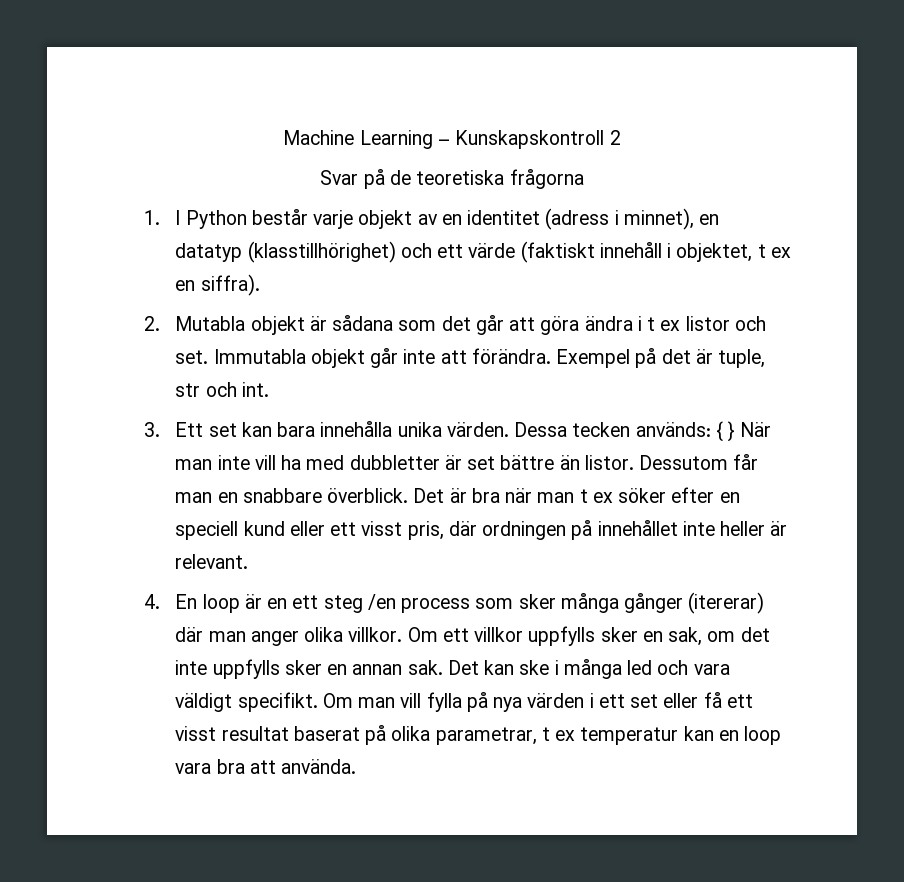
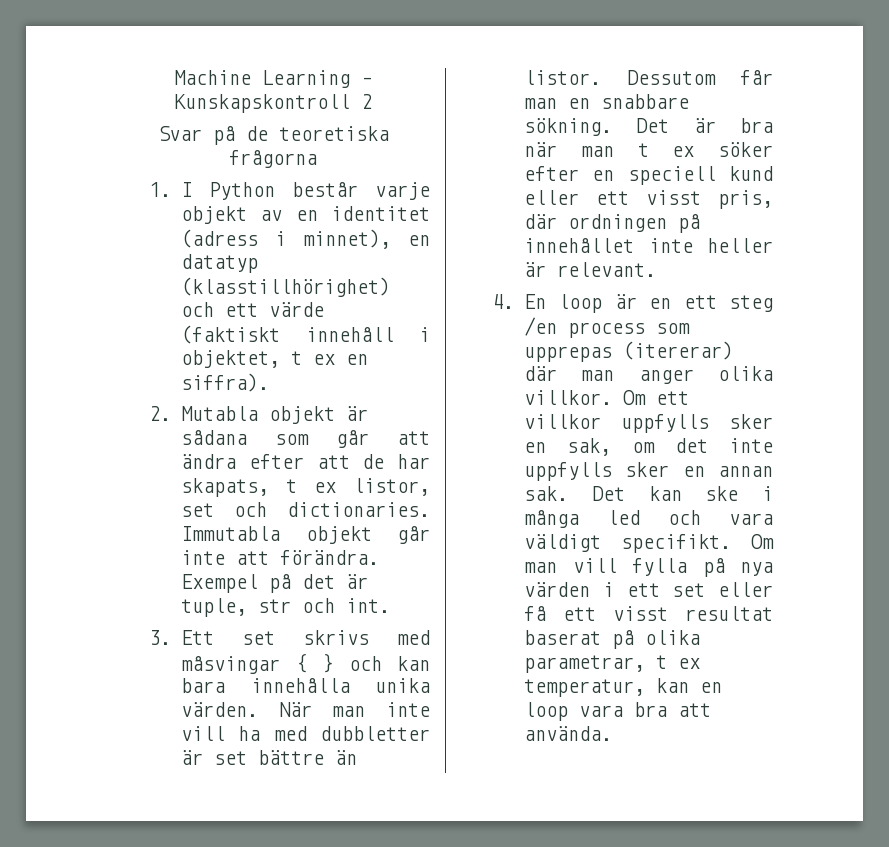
- 2. Mutabla objekt är sådana som det går att göra ändra i t ex listor och set.
+ 2. Mutabla objekt är sådana som går att ändra efter att de har skapats, t ex listor, set och dictionaries.
- 3. Ett set kan bara innehålla unika värden.
+ 3. Ett set skrivs med måsvingar { } och kan bara innehålla unika värden.
- Dessa tecken används: { } När man inte vill ha med dubbletter är set bättre än listor.
+ När man inte vill ha med dubbletter är set bättre än listor.
- Dessutom får man en snabbare överblick.
+ Dessutom får man en snabbare sökning.
- 4. En loop är en ett steg /en process som sker många gånger (itererar) där man anger olika villkor.
+ 4. En loop är en ett steg /en process som upprepas (itererar) där man anger olika villkor.
- Om man vill fylla på nya värden i ett set eller få ett visst resultat baserat på olika parametrar, t ex temperatur kan en loop vara bra att använda.
+ Om man vill fylla på nya värden i ett set eller få ett visst resultat baserat på olika parametrar, t ex temperatur, kan en loop vara bra att använda.

